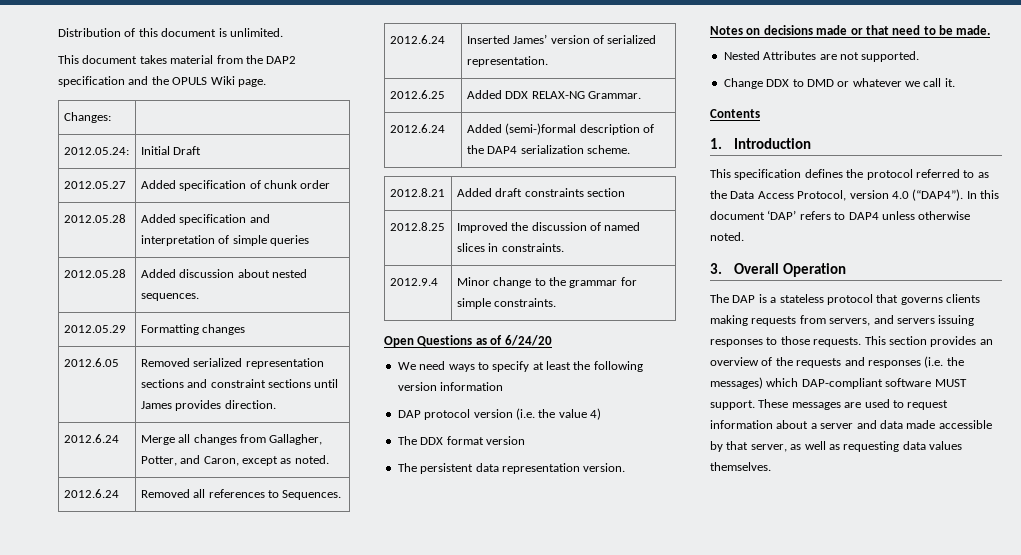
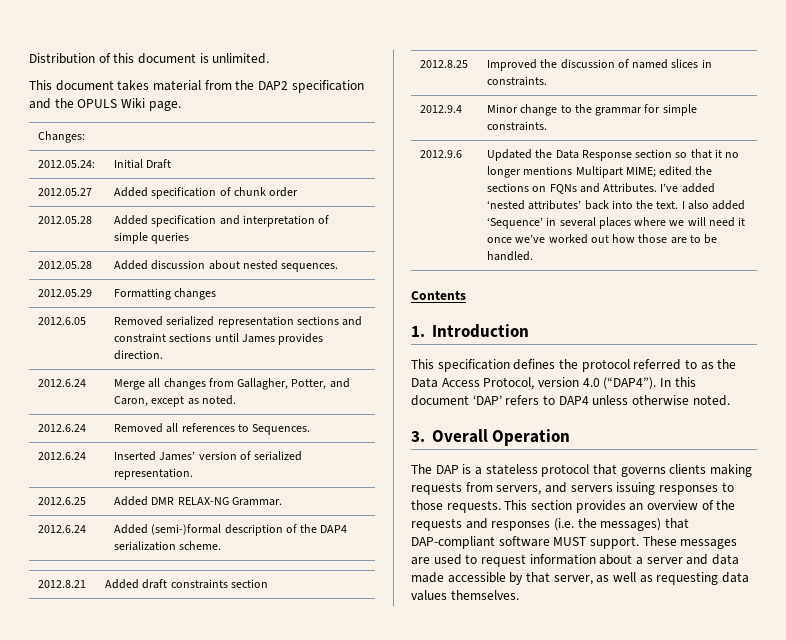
- 2012.6.25 | Added DDX RELAX-NG Grammar.
+ 2012.6.25 | Added DMR RELAX-NG Grammar.
- Open Questions as of 6/24/20
- We need ways to specify at least the following version information
- DAP protocol version (i.e. the value 4)
- The DDX format version
- The persistent data representation version.
- Notes on decisions made or that need to be made.
- Nested Attributes are not supported.
- Change DDX to DMD or whatever we call it.
+ 2012.9.6 | Updated the Data Response section so that it no longer mentions Multipart MIME; edited the sections on FQNs and Attributes. I’ve added ‘nested attributes’ back into the text. I also added ‘Sequence’ in several places where we will need it once we’ve worked out how those are to be handled.
- This section provides an overview of the requests and responses (i.e. the messages) which DAP-compliant software MUST support.
+ This section provides an overview of the requests and responses (i.e. the messages) that DAP-compliant software MUST support.

